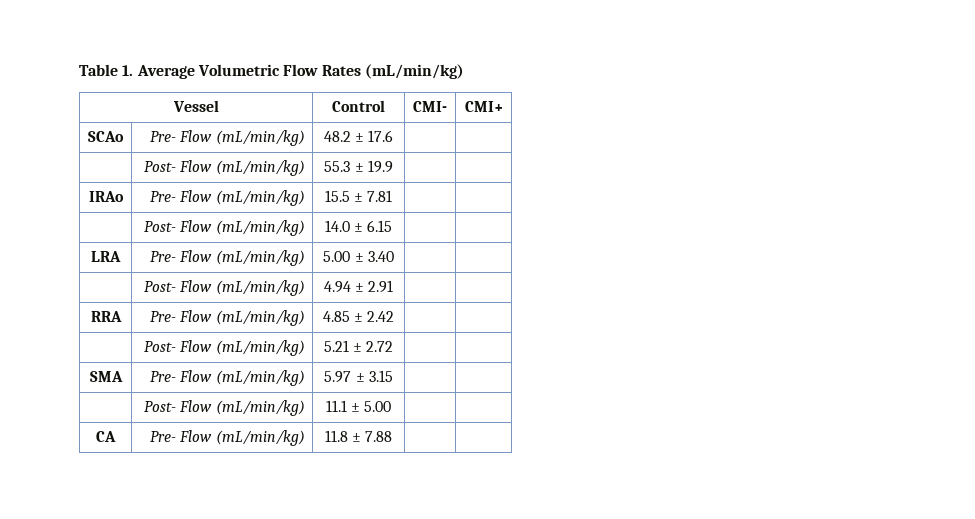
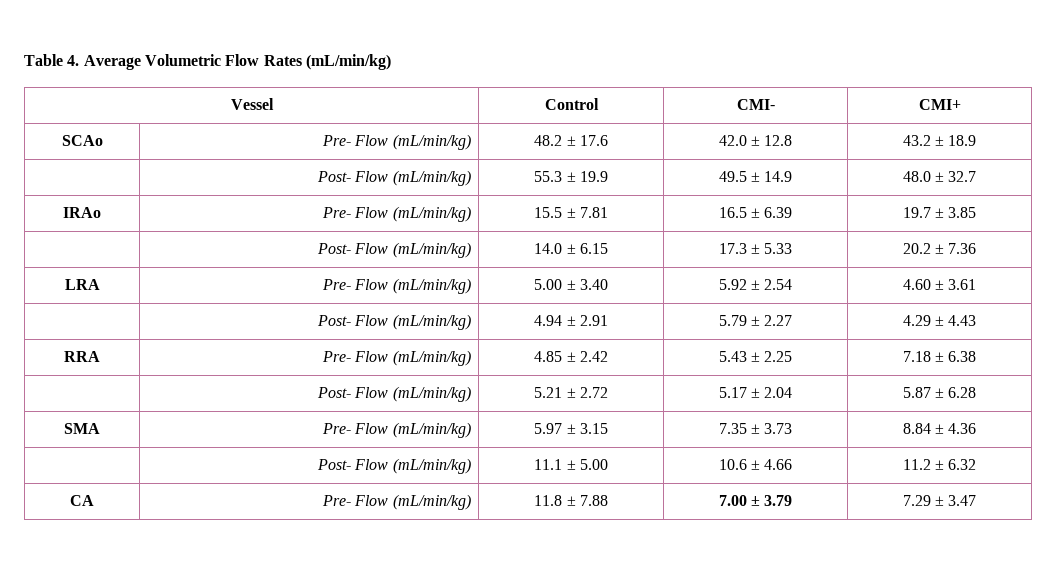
- Table 1. Average Volumetric Flow Rates (mL/min/kg)
+ Table 4. Average Volumetric Flow Rates (mL/min/kg)
- SCAo | Pre- Flow (mL/min/kg) | 48.2 ± 17.6 | |
+ SCAo | Pre- Flow (mL/min/kg) | 48.2 ± 17.6 | 42.0 ± 12.8 | 43.2 ± 18.9
- | Post- Flow (mL/min/kg) | 55.3 ± 19.9 | |
+ | Post- Flow (mL/min/kg) | 55.3 ± 19.9 | 49.5 ± 14.9 | 48.0 ± 32.7
- IRAo | Pre- Flow (mL/min/kg) | 15.5 ± 7.81 | |
+ IRAo | Pre- Flow (mL/min/kg) | 15.5 ± 7.81 | 16.5 ± 6.39 | 19.7 ± 3.85
- | Post- Flow (mL/min/kg) | 14.0 ± 6.15 | |
+ | Post- Flow (mL/min/kg) | 14.0 ± 6.15 | 17.3 ± 5.33 | 20.2 ± 7.36
- LRA | Pre- Flow (mL/min/kg) | 5.00 ± 3.40 | |
+ LRA | Pre- Flow (mL/min/kg) | 5.00 ± 3.40 | 5.92 ± 2.54 | 4.60 ± 3.61
- | Post- Flow (mL/min/kg) | 4.94 ± 2.91 | |
+ | Post- Flow (mL/min/kg) | 4.94 ± 2.91 | 5.79 ± 2.27 | 4.29 ± 4.43
- RRA | Pre- Flow (mL/min/kg) | 4.85 ± 2.42 | |
+ RRA | Pre- Flow (mL/min/kg) | 4.85 ± 2.42 | 5.43 ± 2.25 | 7.18 ± 6.38
- | Post- Flow (mL/min/kg) | 5.21 ± 2.72 | |
+ | Post- Flow (mL/min/kg) | 5.21 ± 2.72 | 5.17 ± 2.04 | 5.87 ± 6.28
- SMA | Pre- Flow (mL/min/kg) | 5.97 ± 3.15 | |
+ SMA | Pre- Flow (mL/min/kg) | 5.97 ± 3.15 | 7.35 ± 3.73 | 8.84 ± 4.36
- | Post- Flow (mL/min/kg) | 11.1 ± 5.00 | |
+ | Post- Flow (mL/min/kg) | 11.1 ± 5.00 | 10.6 ± 4.66 | 11.2 ± 6.32
- CA | Pre- Flow (mL/min/kg) | 11.8 ± 7.88 | |
+ CA | Pre- Flow (mL/min/kg) | 11.8 ± 7.88 | 7.00 ± 3.79 | 7.29 ± 3.47

